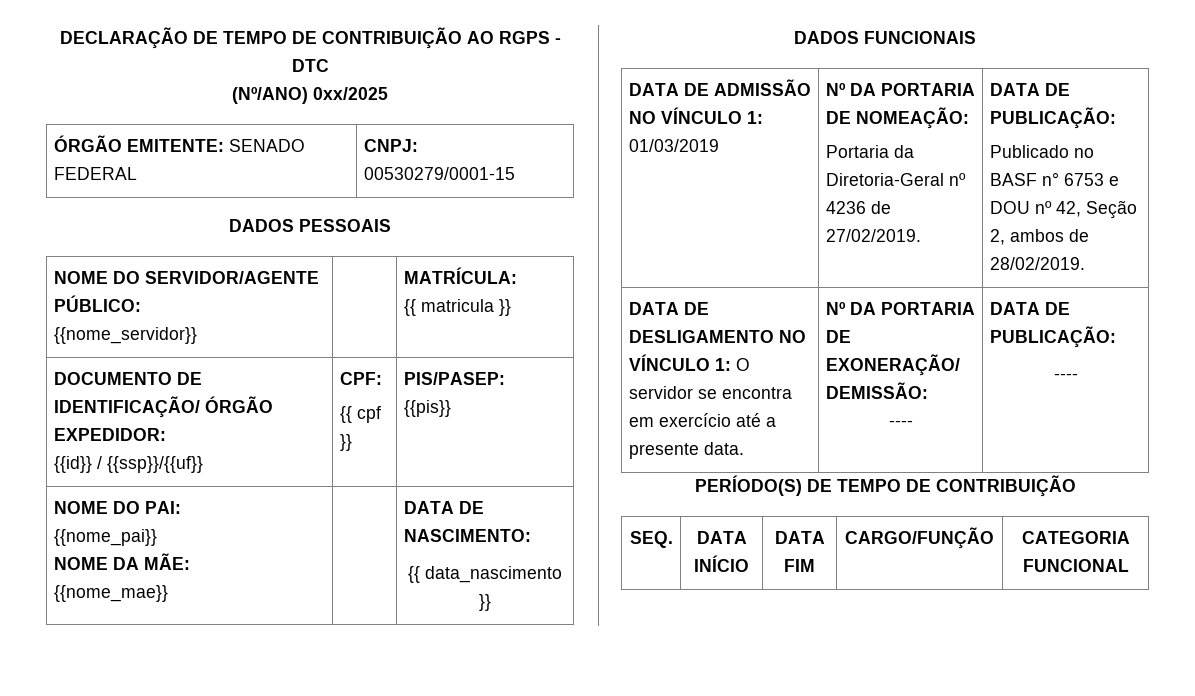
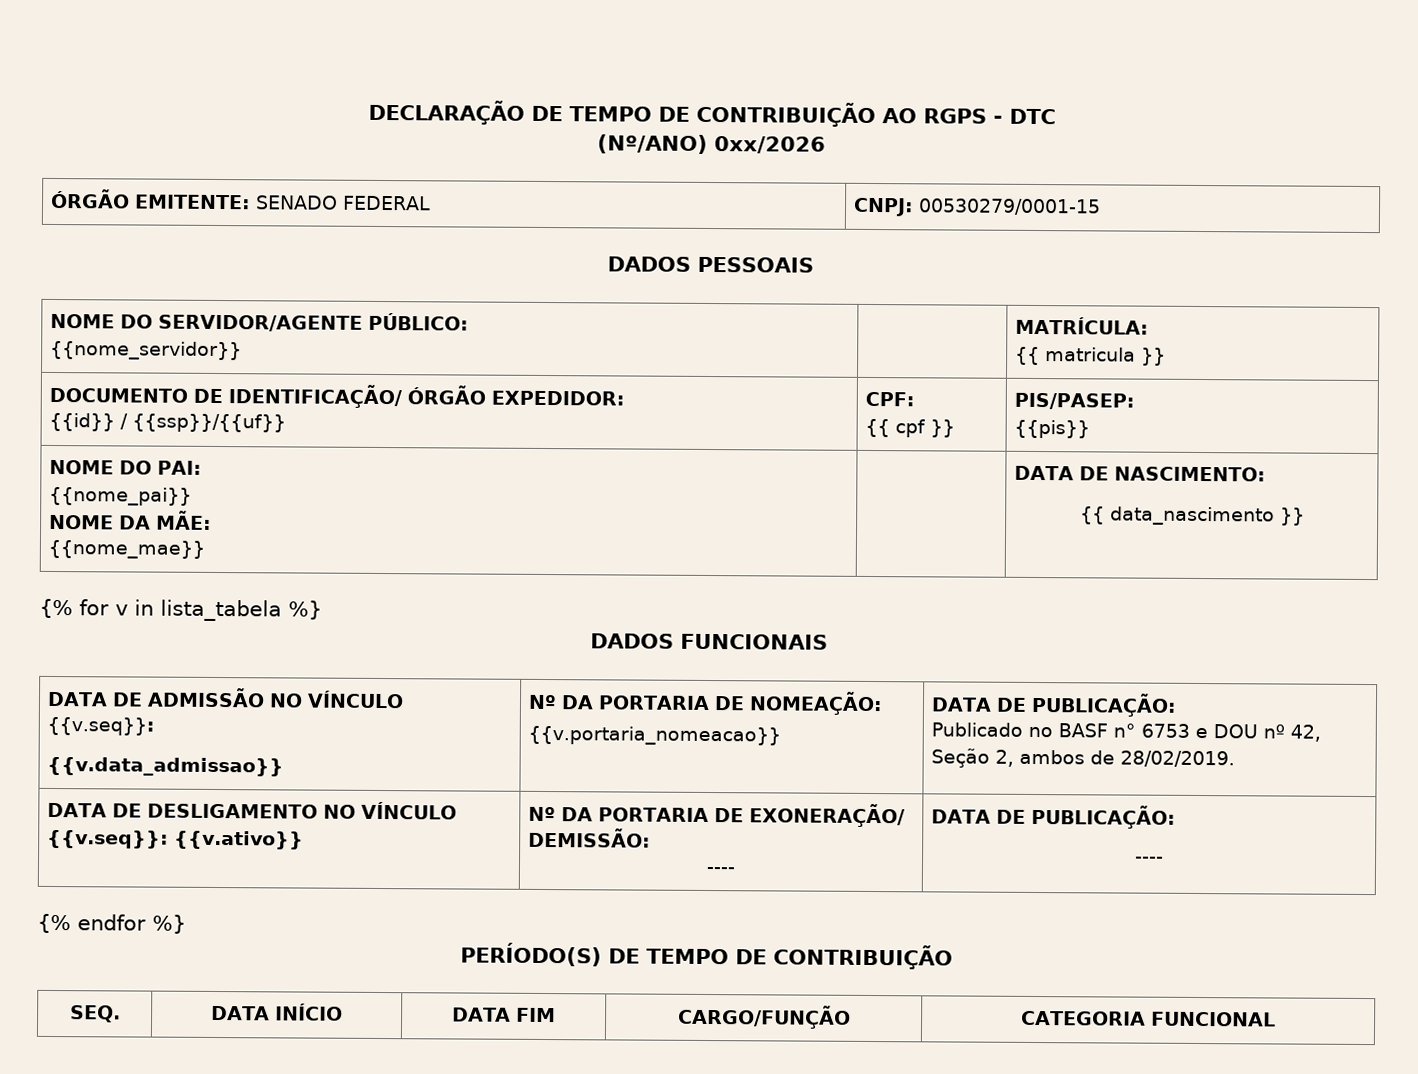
- (Nº/ANO) 0xx/2025
+ (Nº/ANO) 0xx/2026
+ {% for v in lista_tabela %}
- DATA DE ADMISSÃO NO VÍNCULO 1: 01/03/2019 | Nº DA PORTARIA DE NOMEAÇÃO:
- Portaria da Diretoria-Geral nº 4236 de 27/02/2019. | DATA DE PUBLICAÇÃO:
+ DATA DE ADMISSÃO NO VÍNCULO {{v.seq}}:
+ {{v.data_admissao}} | Nº DA PORTARIA DE NOMEAÇÃO:
+ {{v.portaria_nomeacao}} | DATA DE PUBLICAÇÃO:
- DATA DE DESLIGAMENTO NO VÍNCULO 1: O servidor se encontra em exercício até a presente data. | Nº DA PORTARIA DE EXONERAÇÃO/ DEMISSÃO:
+ DATA DE DESLIGAMENTO NO VÍNCULO {{v.seq}}: {{v.ativo}} | Nº DA PORTARIA DE EXONERAÇÃO/ DEMISSÃO:
+ {% endfor %}

